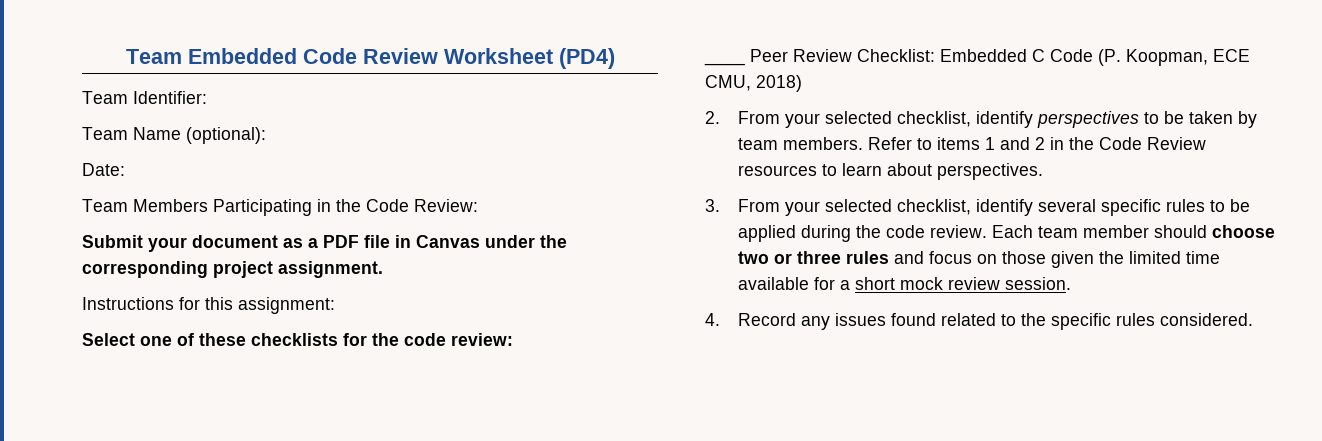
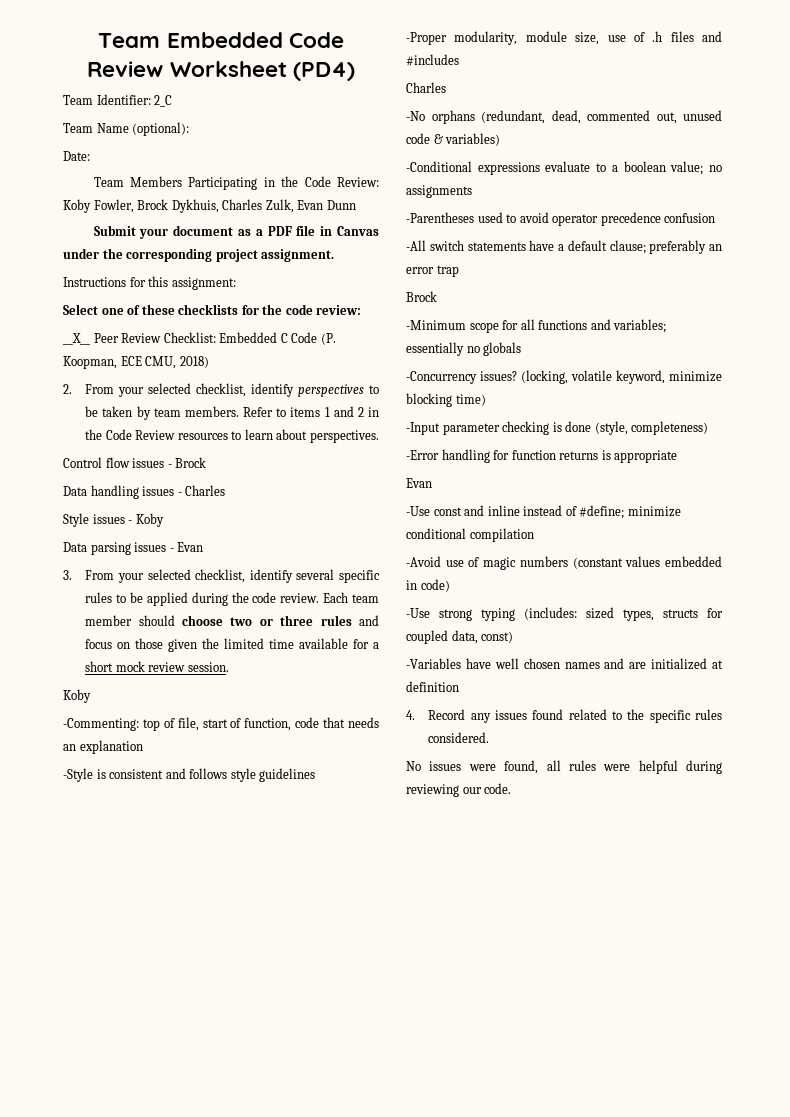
- Team Identifier:
+ Team Identifier: 2_C
- Team Members Participating in the Code Review:
+ Team Members Participating in the Code Review: Koby Fowler, Brock Dykhuis, Charles Zulk, Evan Dunn
- ____ Peer Review Checklist: Embedded C Code (P. Koopman, ECE CMU, 2018)
+ __X__ Peer Review Checklist: Embedded C Code (P. Koopman, ECE CMU, 2018)
+ Control flow issues - Brock
+ Data handling issues - Charles
+ Style issues - Koby
+ Data parsing issues - Evan
  Each team member should choose two or three rules and focus on those given the limited time available for a short mock review session.
+ Koby
+ -Commenting: top of file, start of function, code that needs an explanation
+ -Style is consistent and follows style guidelines
+ -Proper modularity, module size, use of .h files and #includes
+ Charles
+ -No orphans (redundant, dead, commented out, unused code & variables)
+ -Conditional expressions evaluate to a boolean value; no assignments
+ -Parentheses used to avoid operator precedence confusion
+ -All switch statements have a default clause; preferably an error trap
+ Brock
+ -Minimum scope for all functions and variables; essentially no globals
+ -Concurrency issues? (locking, volatile keyword, minimize blocking time)
+ -Input parameter checking is done (style, completeness)
+ -Error handling for function returns is appropriate
+ Evan
+ -Use const and inline instead of #define; minimize conditional compilation
+ -Avoid use of magic numbers (constant values embedded in code)
+ -Use strong typing (includes: sized types, structs for coupled data, const)
+ -Variables have well chosen names and are initialized at definition
+ No issues were found, all rules were helpful during reviewing our code.

